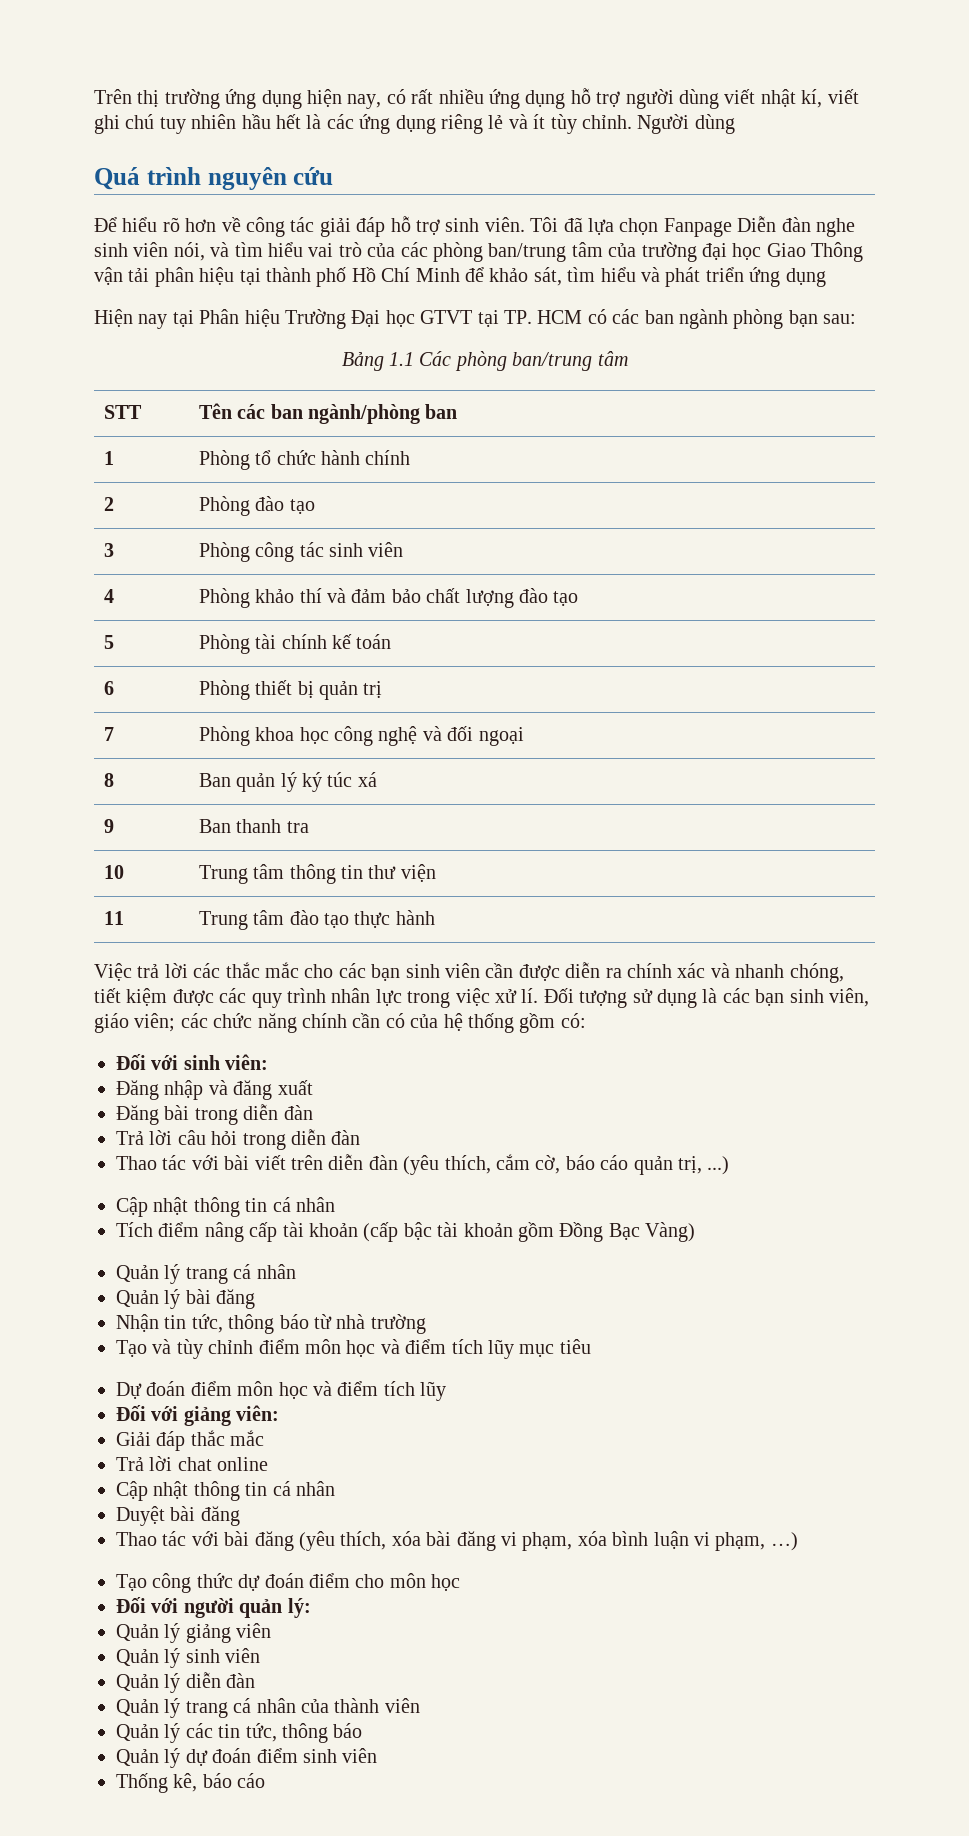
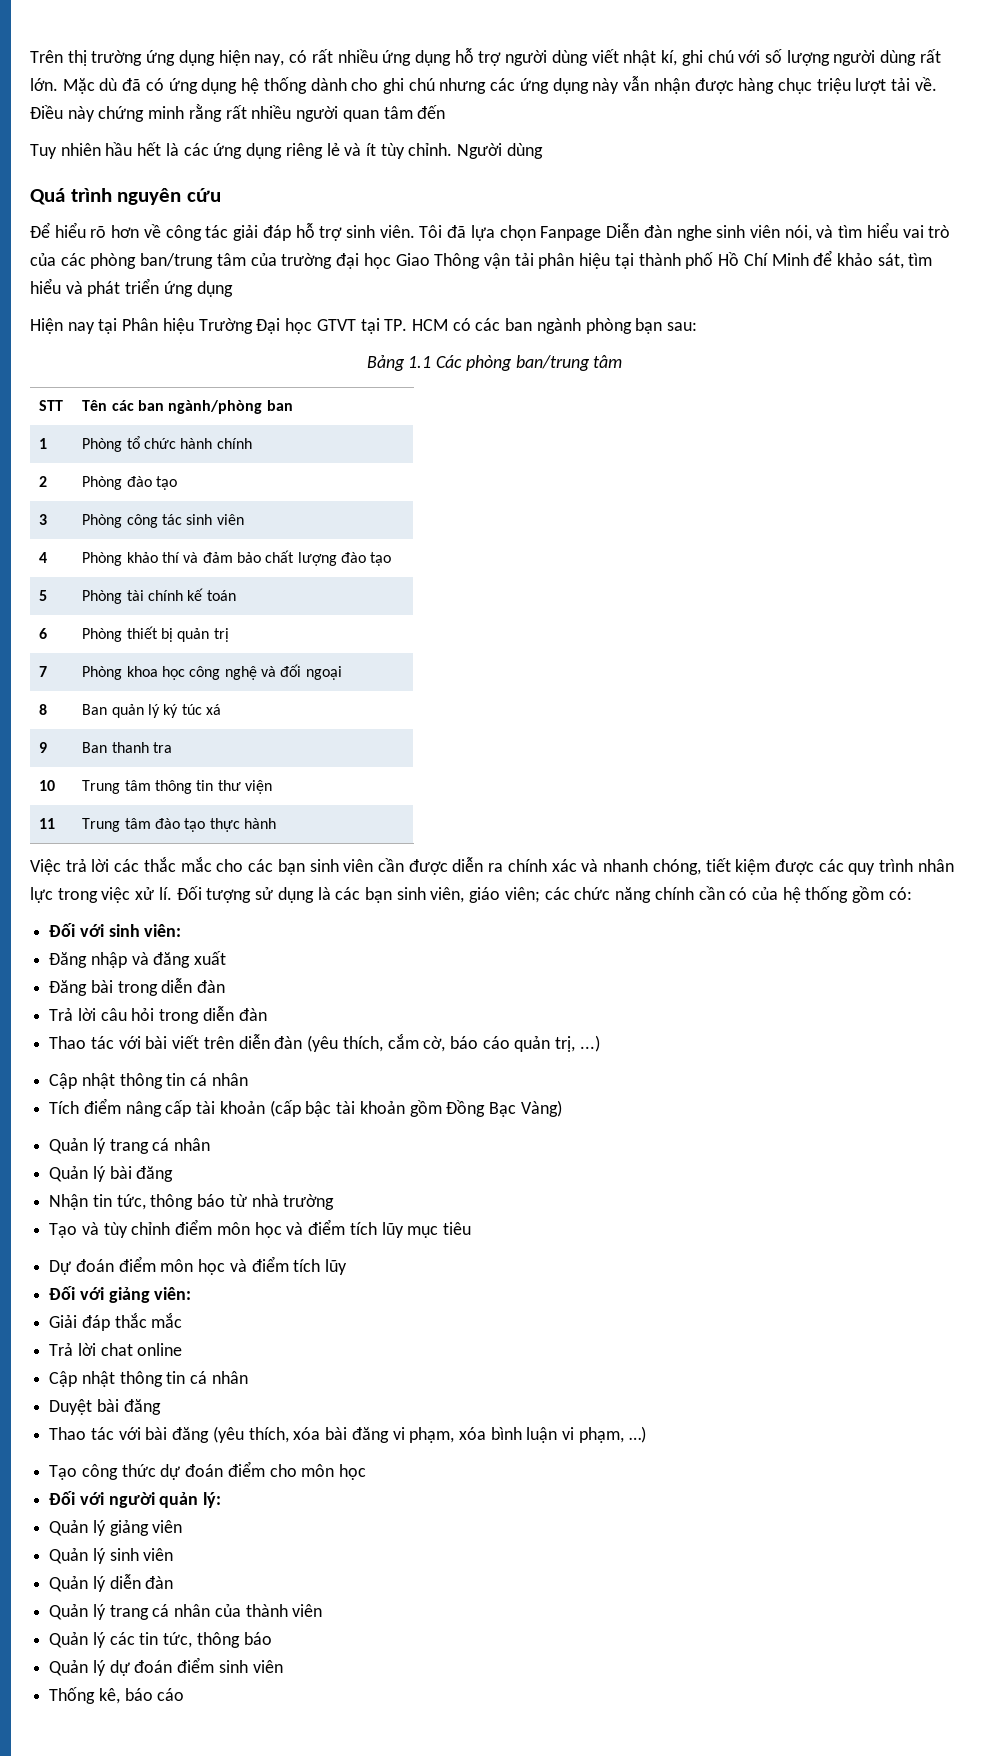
- Trên thị trường ứng dụng hiện nay, có rất nhiều ứng dụng hỗ trợ người dùng viết nhật kí, viết ghi chú tuy nhiên hầu hết là các ứng dụng riêng lẻ và ít tùy chỉnh.
+ Trên thị trường ứng dụng hiện nay, có rất nhiều ứng dụng hỗ trợ người dùng viết nhật kí, ghi chú với số lượng người dùng rất lớn. Mặc dù đã có ứng dụng hệ thống dành cho ghi chú nhưng các ứng dụng này vẫn nhận được hàng chục triệu lượt tải về. Điều này chứng minh rằng rất nhiều người quan tâm đến
+ Tuy nhiên hầu hết là các ứng dụng riêng lẻ và ít tùy chỉnh.

